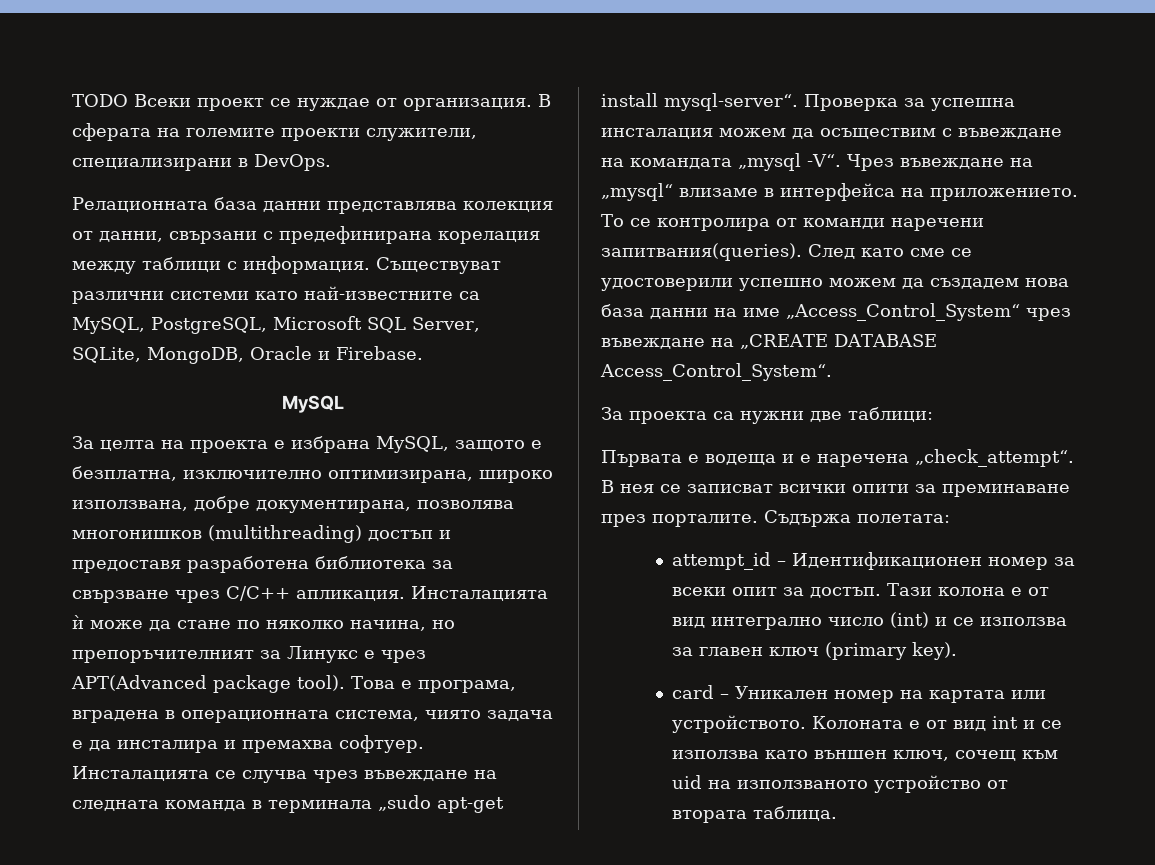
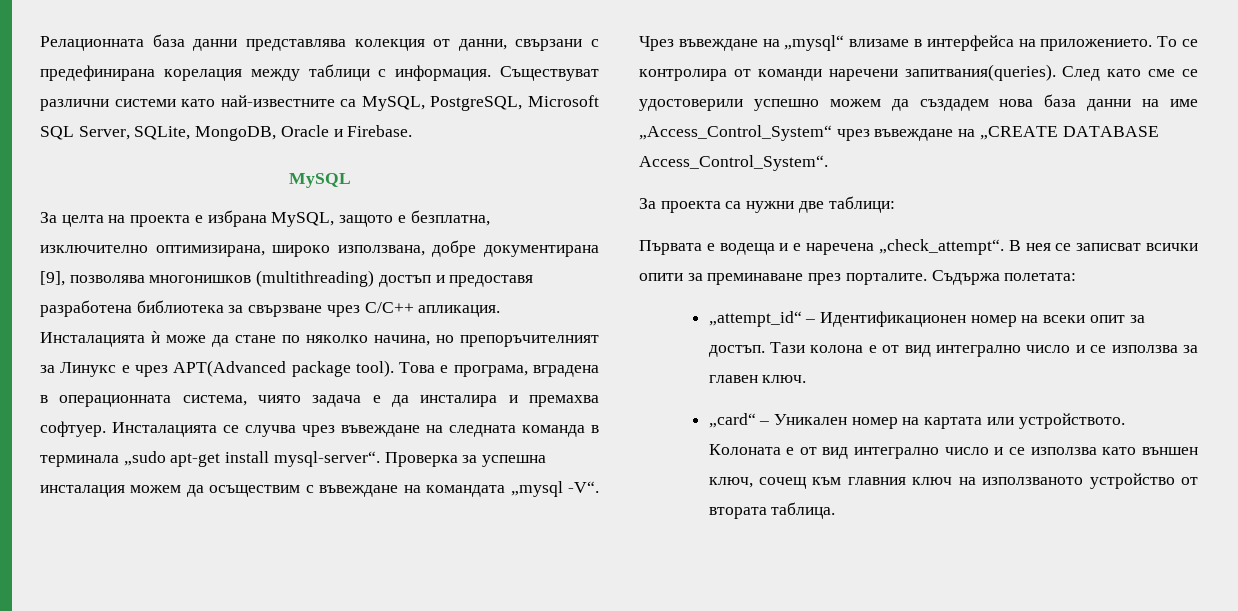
- TODO Всеки проект се нуждае от организация. В сферата на големите проекти служители, специализирани в DevOps.
- За целта на проекта е избрана MySQL, защото е безплатна, изключително оптимизирана, широко използвана, добре документирана, позволява многонишков (multithreading) достъп и предоставя разработена библиотека за свързване чрез C/C++ апликация.
+ За целта на проекта е избрана MySQL, защото е безплатна, изключително оптимизирана, широко използвана, добре документирана [9], позволява многонишков (multithreading) достъп и предоставя разработена библиотека за свързване чрез C/C++ апликация.
- attempt_id – Идентификационен номер за всеки опит за достъп.
+ „attempt_id“ – Идентификационен номер на всеки опит за достъп.
- Тази колона е от вид интегрално число (int) и се използва за главен ключ (primary key).
- card – Уникален номер на картата или устройството.
+ Тази колона е от вид интегрално число и се използва за главен ключ.
+ „card“ – Уникален номер на картата или устройството.
- Колоната е от вид int и се използва като външен ключ, сочещ към uid на използваното устройство от втората таблица.
+ Колоната е от вид интегрално число и се използва като външен ключ, сочещ към главния ключ на използваното устройство от втората таблица.

